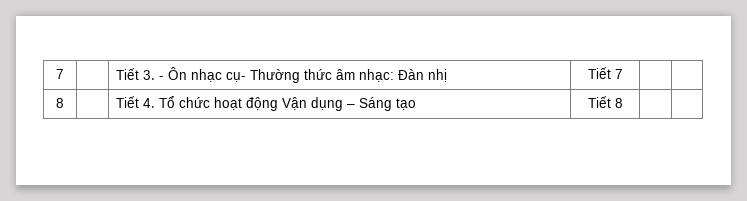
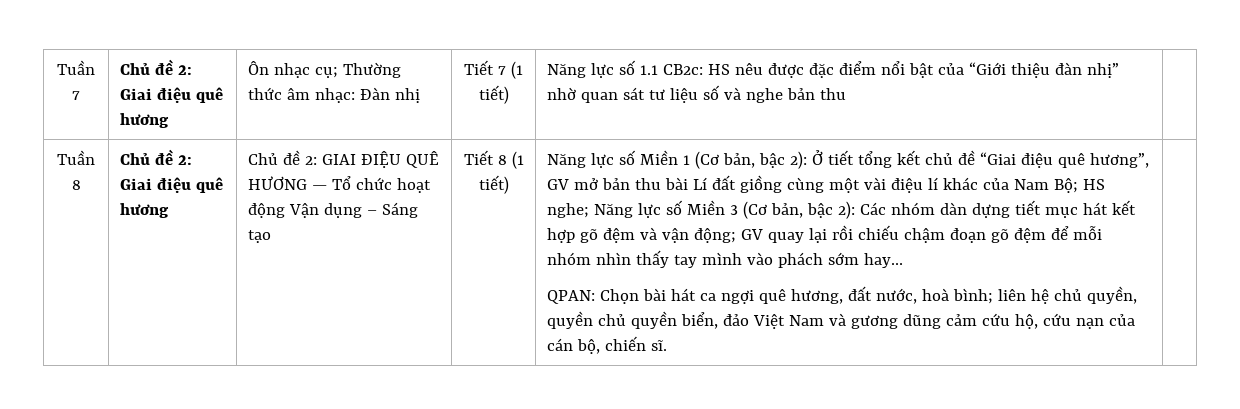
- 7 | | Tiết 3. - Ôn nhạc cụ- Thường thức âm nhạc: Đàn nhị
+ Tuần 7 | Chủ đề 2: Giai điệu quê hương | Ôn nhạc cụ; Thường thức âm nhạc: Đàn nhị
- Tiết 7 | |
- 8 | | Tiết 4. Tổ chức hoạt động Vận dụng – Sáng tạo | Tiết 8 | |
+ Tiết 7 (1 tiết) | Năng lực số 1.1 CB2c: HS nêu được đặc điểm nổi bật của “Giới thiệu đàn nhị” nhờ quan sát tư liệu số và nghe bản thu |
+ Tuần 8 | Chủ đề 2: Giai điệu quê hương | Chủ đề 2: GIAI ĐIỆU QUÊ HƯƠNG — Tổ chức hoạt động Vận dụng – Sáng tạo | Tiết 8 (1 tiết) | Năng lực số Miền 1 (Cơ bản, bậc 2): Ở tiết tổng kết chủ đề “Giai điệu quê hương”, GV mở bản thu bài Lí đất giồng cùng một vài điệu lí khác của Nam Bộ; HS nghe; Năng lực số Miền 3 (Cơ bản, bậc 2): Các nhóm dàn dựng tiết mục hát kết hợp gõ đệm và vận động; GV quay lại rồi chiếu chậm đoạn gõ đệm để mỗi nhóm nhìn thấy tay mình vào phách sớm hay…
+ QPAN: Chọn bài hát ca ngợi quê hương, đất nước, hoà bình; liên hệ chủ quyền, quyền chủ quyền biển, đảo Việt Nam và gương dũng cảm cứu hộ, cứu nạn của cán bộ, chiến sĩ.

